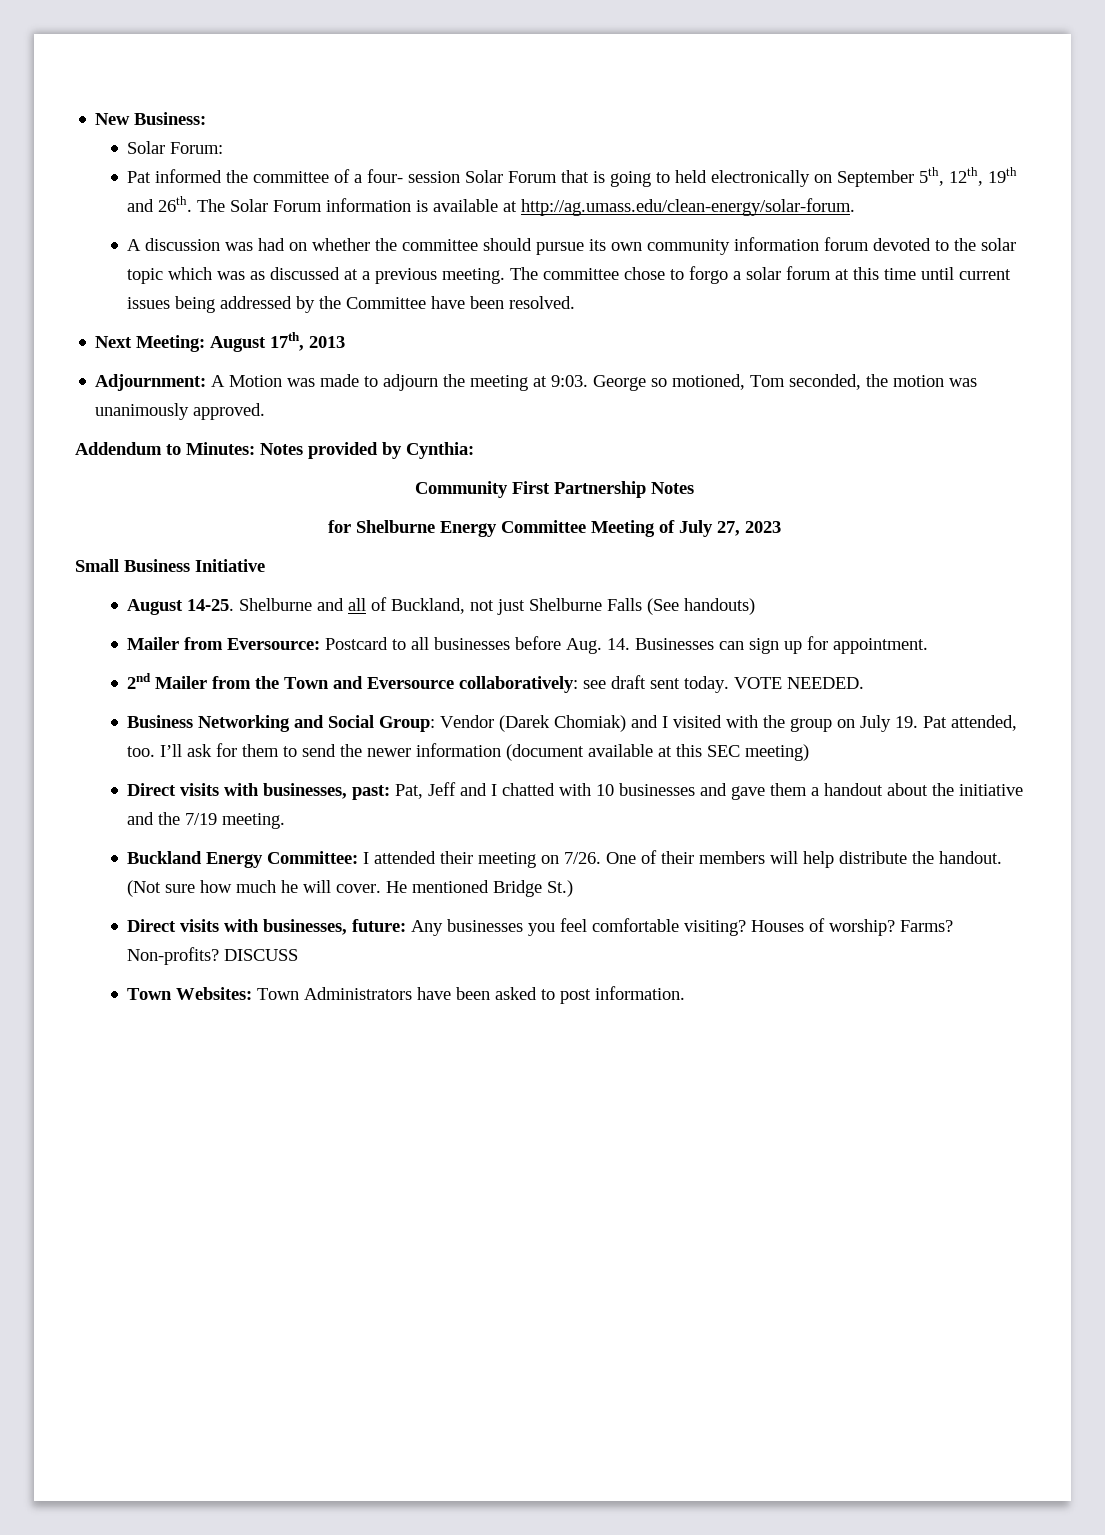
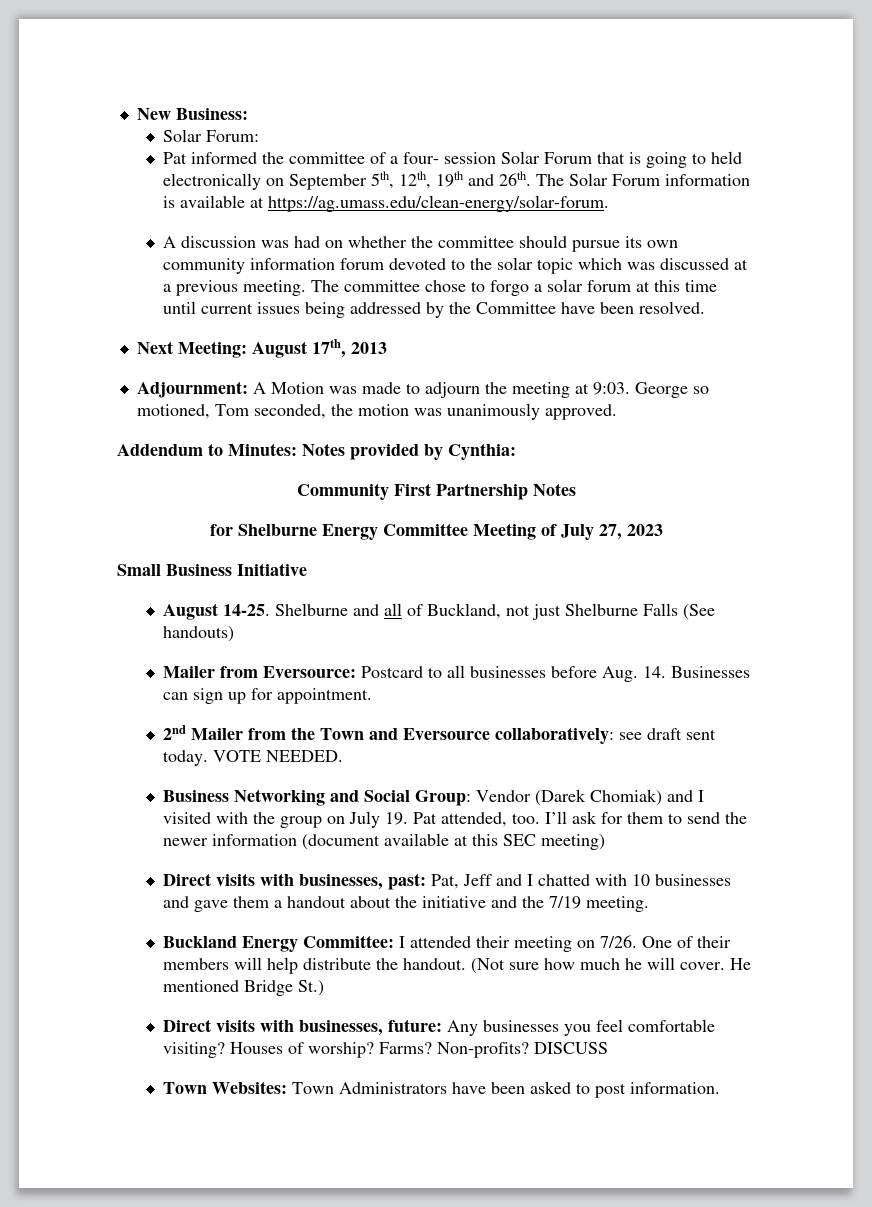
- The Solar Forum information is available at http://ag.umass.edu/clean-energy/solar-forum.
+ The Solar Forum information is available at https://ag.umass.edu/clean-energy/solar-forum.
- A discussion was had on whether the committee should pursue its own community information forum devoted to the solar topic which was as discussed at a previous meeting.
+ A discussion was had on whether the committee should pursue its own community information forum devoted to the solar topic which was discussed at a previous meeting.

